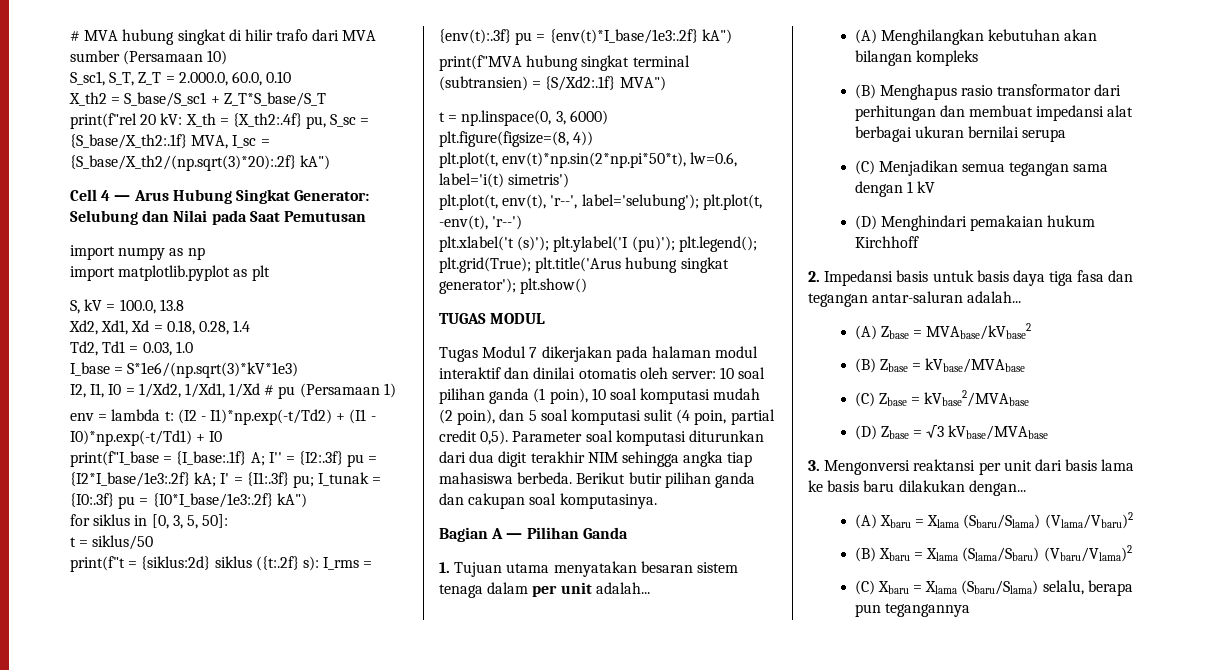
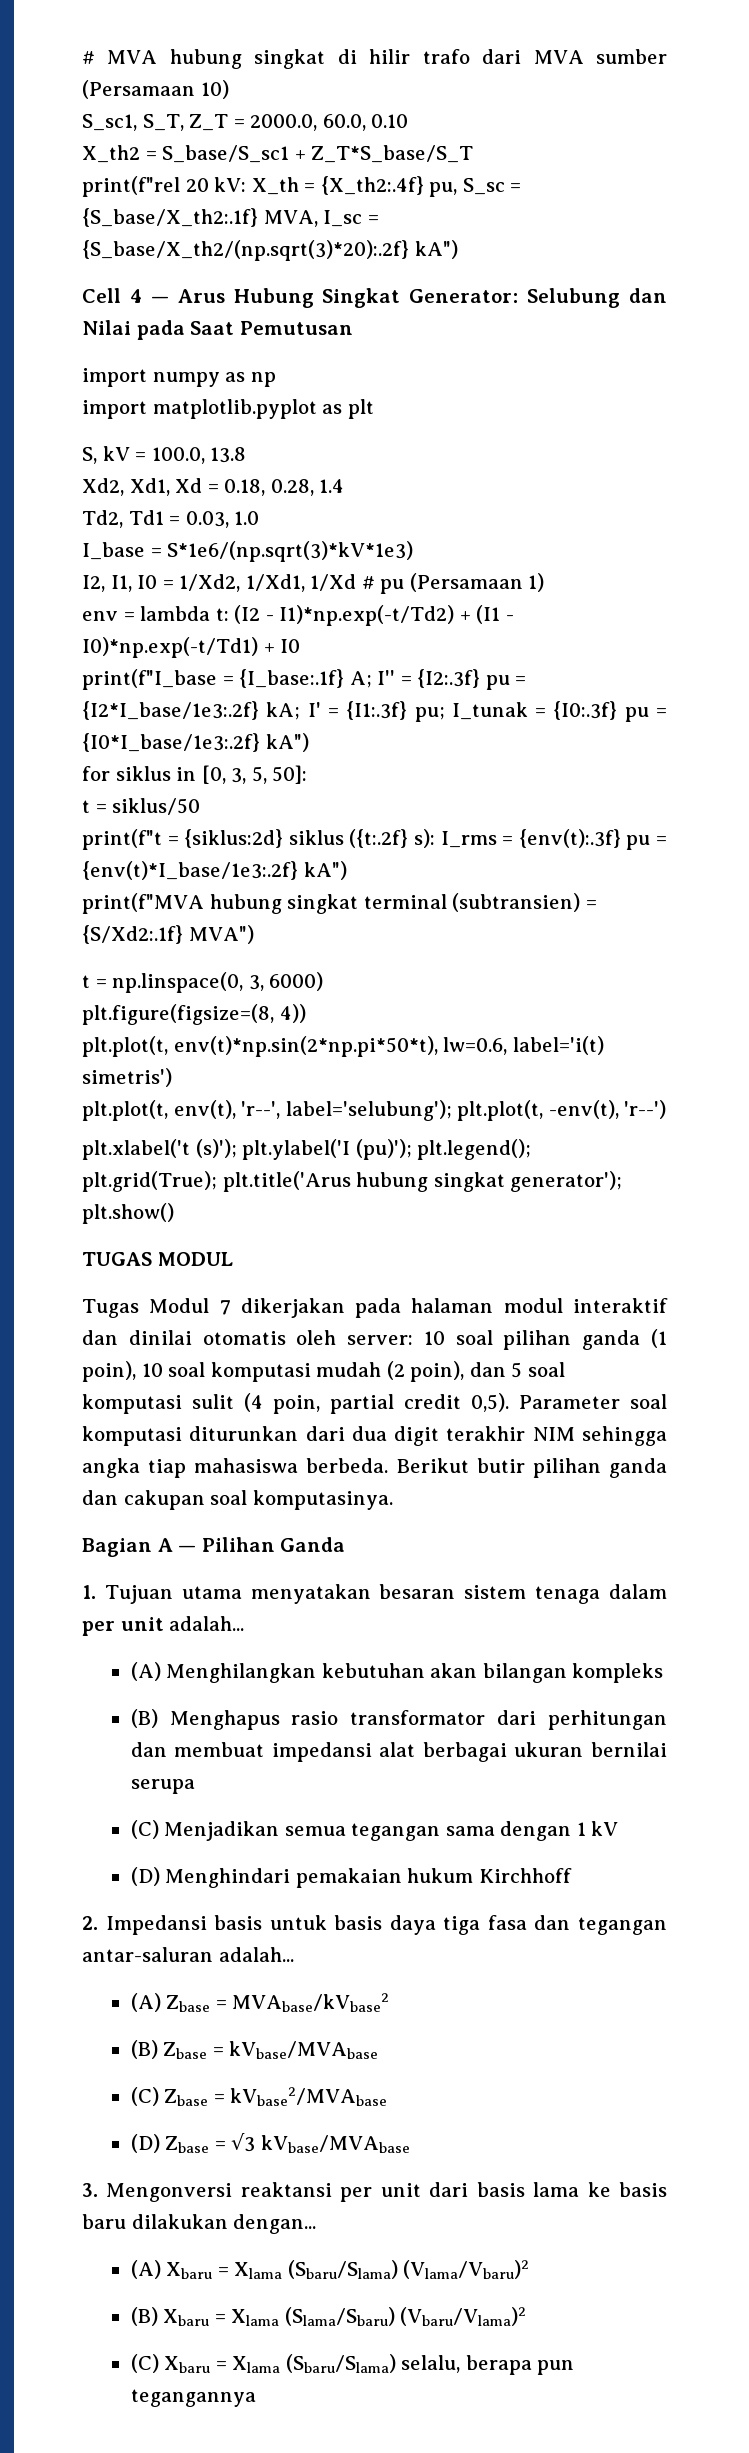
- S_sc1, S_T, Z_T = 2.000.0, 60.0, 0.10
+ S_sc1, S_T, Z_T = 2000.0, 60.0, 0.10

